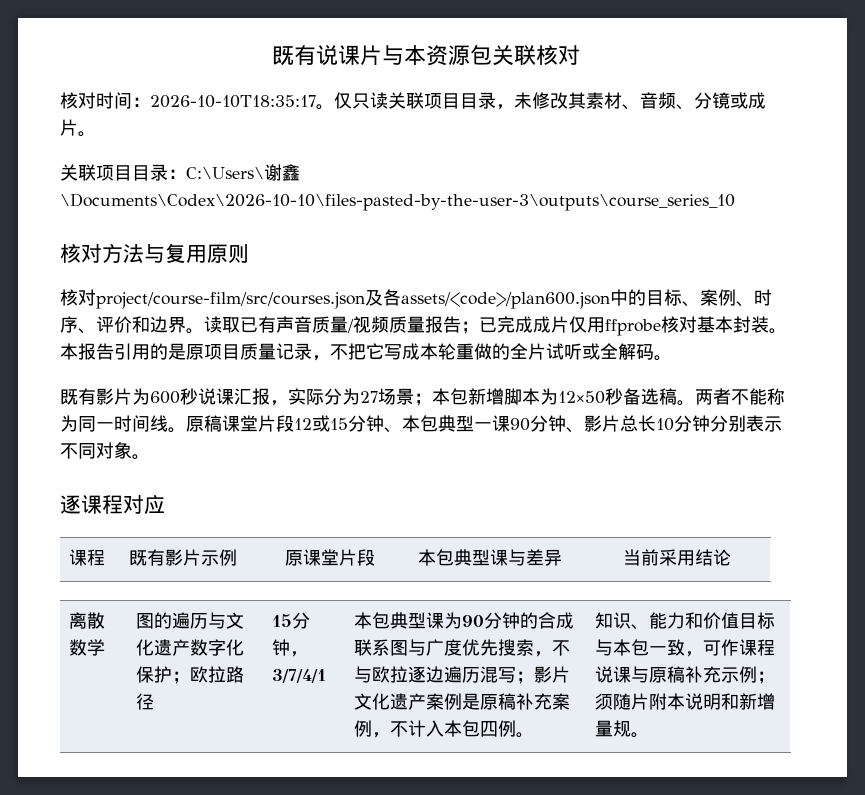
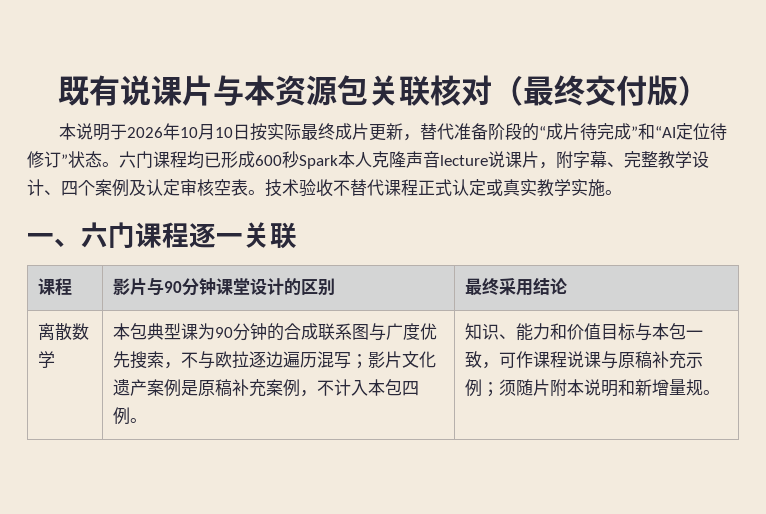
- 既有说课片与本资源包关联核对
- 核对时间：2026-10-10T18:35:17。仅只读关联项目目录，未修改其素材、音频、分镜或成片。
- 关联项目目录：C:\Users\谢鑫\Documents\Codex\2026-10-10\files-pasted-by-the-user-3\outputs\course_series_10
- 核对方法与复用原则
- 核对project/course-film/src/courses.json及各assets/<code>/plan600.json中的目标、案例、时序、评价和边界。读取已有声音质量/视频质量报告；已完成成片仅用ffprobe核对基本封装。本报告引用的是原项目质量记录，不把它写成本轮重做的全片试听或全解码。
- 既有影片为600秒说课汇报，实际分为27场景；本包新增脚本为12×50秒备选稿。两者不能称为同一时间线。原稿课堂片段12或15分钟、本包典型一课90分钟、影片总长10分钟分别表示不同对象。
- 逐课程对应
- 课程 | 既有影片示例 | 原课堂片段 | 本包典型课与差异 | 当前采用结论
- 离散数学 | 图的遍历与文化遗产数字化保护；欧拉路径 | 15分钟，3/7/4/1
+ 既有说课片与本资源包关联核对（最终交付版）
+ 本说明于2026年10月10日按实际最终成片更新，替代准备阶段的“成片待完成”和“AI定位待修订”状态。六门课程均已形成600秒Spark本人克隆声音lecture说课片，附字幕、完整教学设计、四个案例及认定审核空表。技术验收不替代课程正式认定或真实教学实施。
+ 一、六门课程逐一关联
+ 课程 | 影片与90分钟课堂设计的区别 | 最终采用结论
+ 离散数学

